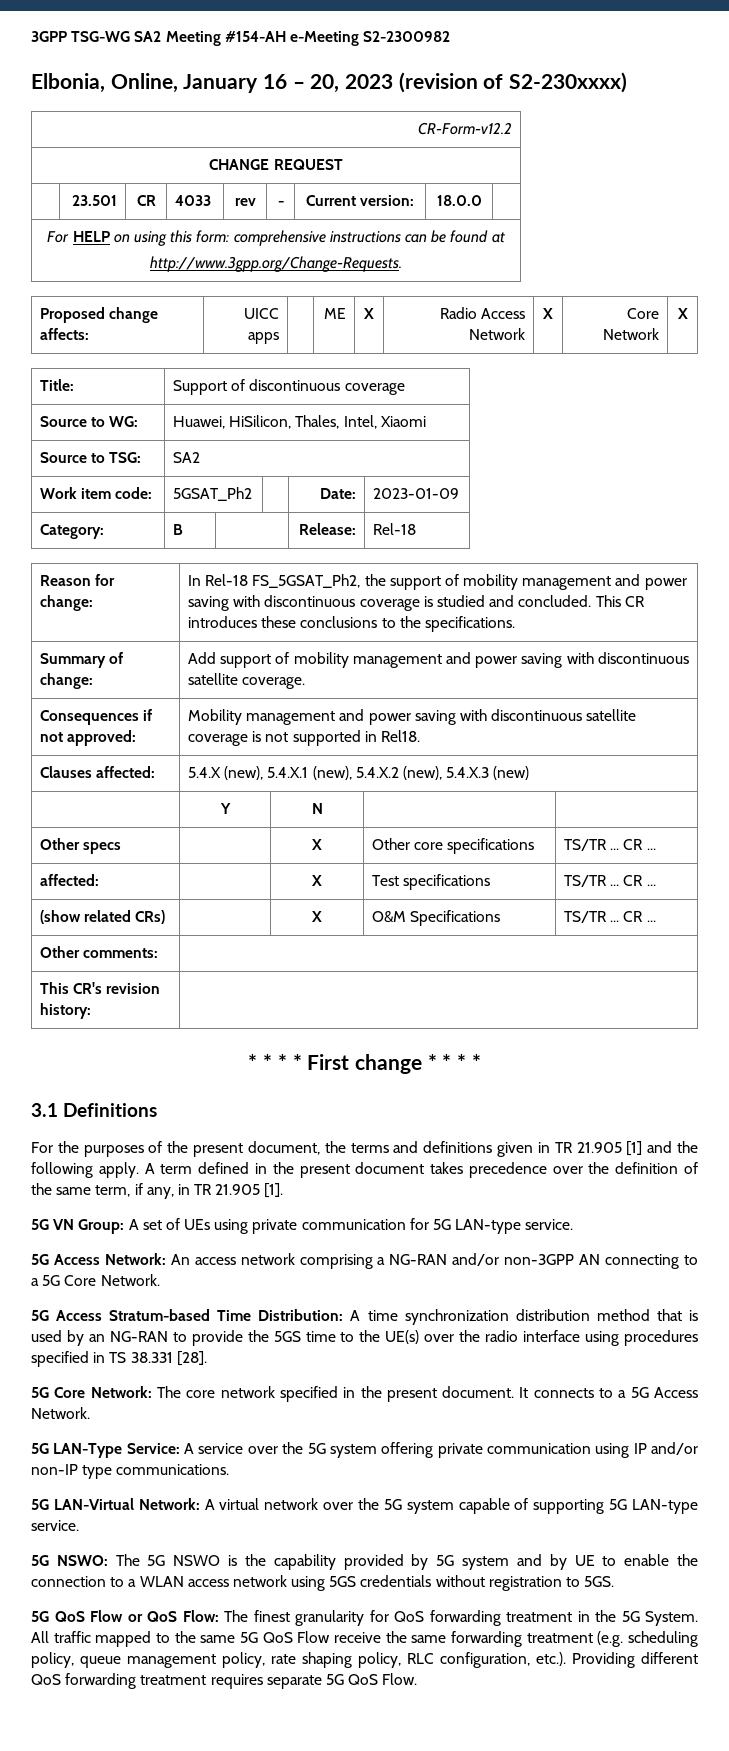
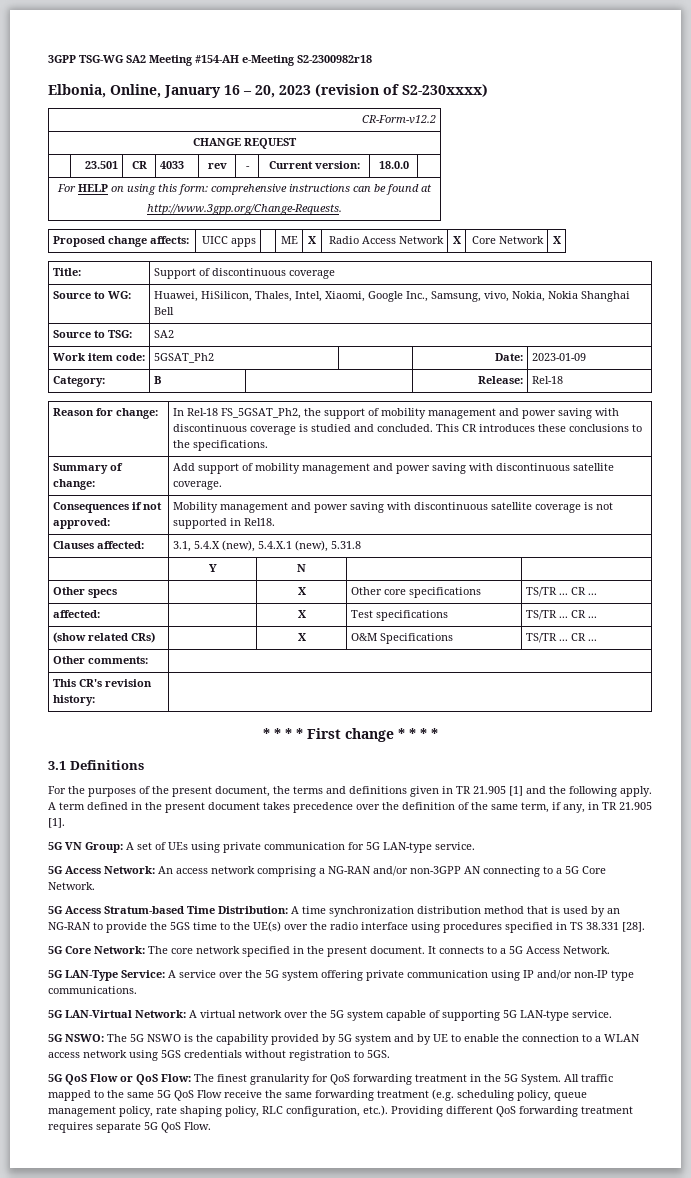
- 3GPP TSG-WG SA2 Meeting #154-AH e-Meeting S2-2300982
+ 3GPP TSG-WG SA2 Meeting #154-AH e-Meeting S2-2300982r18
- Source to WG: | Huawei, HiSilicon, Thales, Intel, Xiaomi
+ Source to WG: | Huawei, HiSilicon, Thales, Intel, Xiaomi, Google Inc., Samsung, vivo, Nokia, Nokia Shanghai Bell
- Clauses affected: | 5.4.X (new), 5.4.X.1 (new), 5.4.X.2 (new), 5.4.X.3 (new)
+ Clauses affected: | 3.1, 5.4.X (new), 5.4.X.1 (new), 5.31.8

